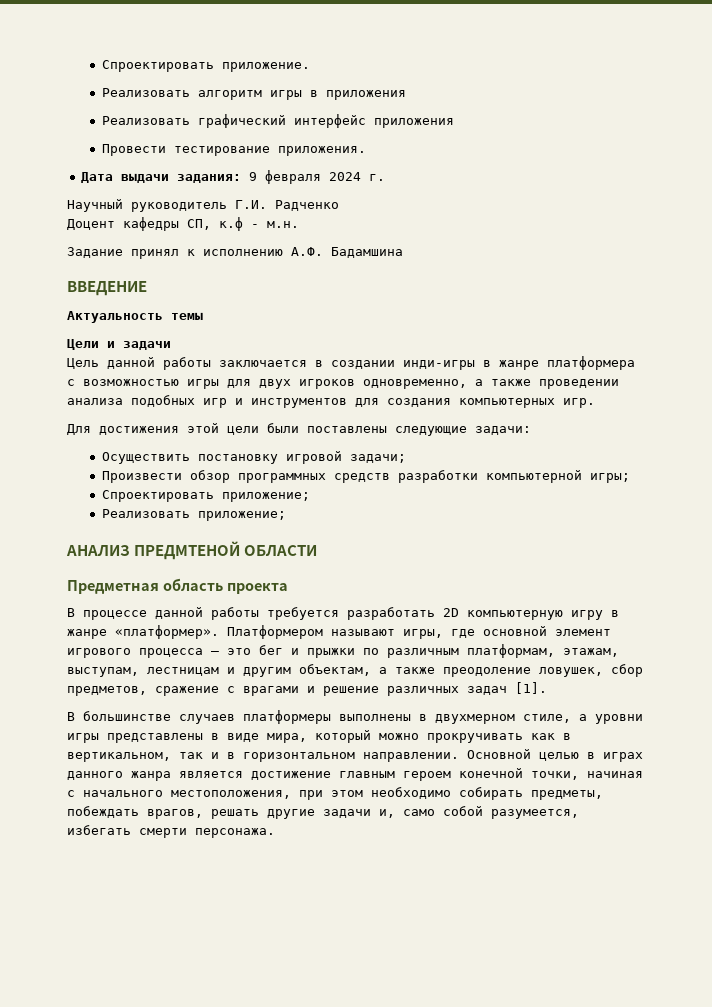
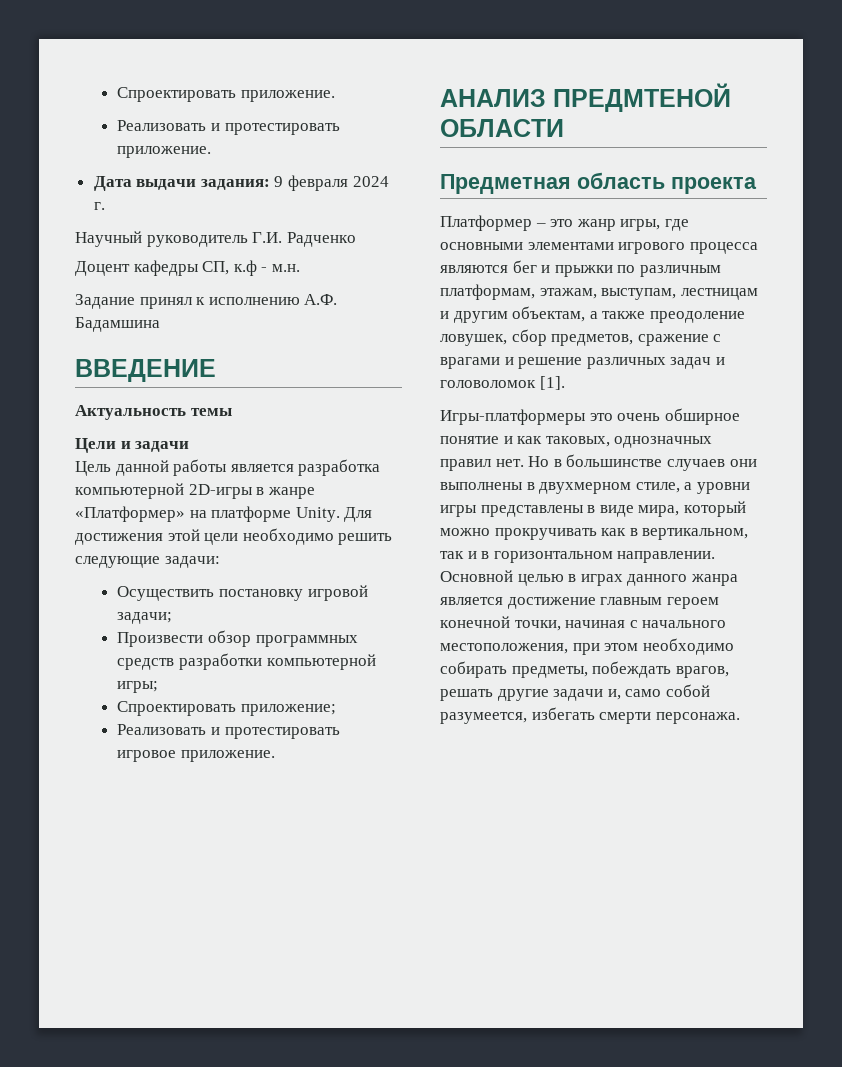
- Реализовать алгоритм игры в приложения
- Реализовать графический интерфейс приложения
- Провести тестирование приложения.
+ Реализовать и протестировать приложение.
- Цель данной работы заключается в создании инди-игры в жанре платформера с возможностью игры для двух игроков одновременно, а также проведении анализа подобных игр и инструментов для создания компьютерных игр.
- Для достижения этой цели были поставлены следующие задачи:
+ Цель данной работы является разработка компьютерной 2D-игры в жанре «Платформер» на платформе Unity. Для достижения этой цели необходимо решить следующие задачи:
- Реализовать приложение;
+ Реализовать и протестировать игровое приложение.
- В процессе данной работы требуется разработать 2D компьютерную игру в жанре «платформер». Платформером называют игры, где основной элемент игрового процесса — это бег и прыжки по различным платформам, этажам, выступам, лестницам и другим объектам, а также преодоление ловушек, сбор предметов, сражение с врагами и решение различных задач [1].
+ Платформер – это жанр игры, где основными элементами игрового процесса являются бег и прыжки по различным платформам, этажам, выступам, лестницам и другим объектам, а также преодоление ловушек, сбор предметов, сражение с врагами и решение различных задач и головоломок [1].
- В большинстве случаев платформеры выполнены в двухмерном стиле, а уровни игры представлены в виде мира, который можно прокручивать как в вертикальном, так и в горизонтальном направлении.
+ Игры-платформеры это очень обширное понятие и как таковых, однозначных правил нет. Но в большинстве случаев они выполнены в двухмерном стиле, а уровни игры представлены в виде мира, который можно прокручивать как в вертикальном, так и в горизонтальном направлении.

